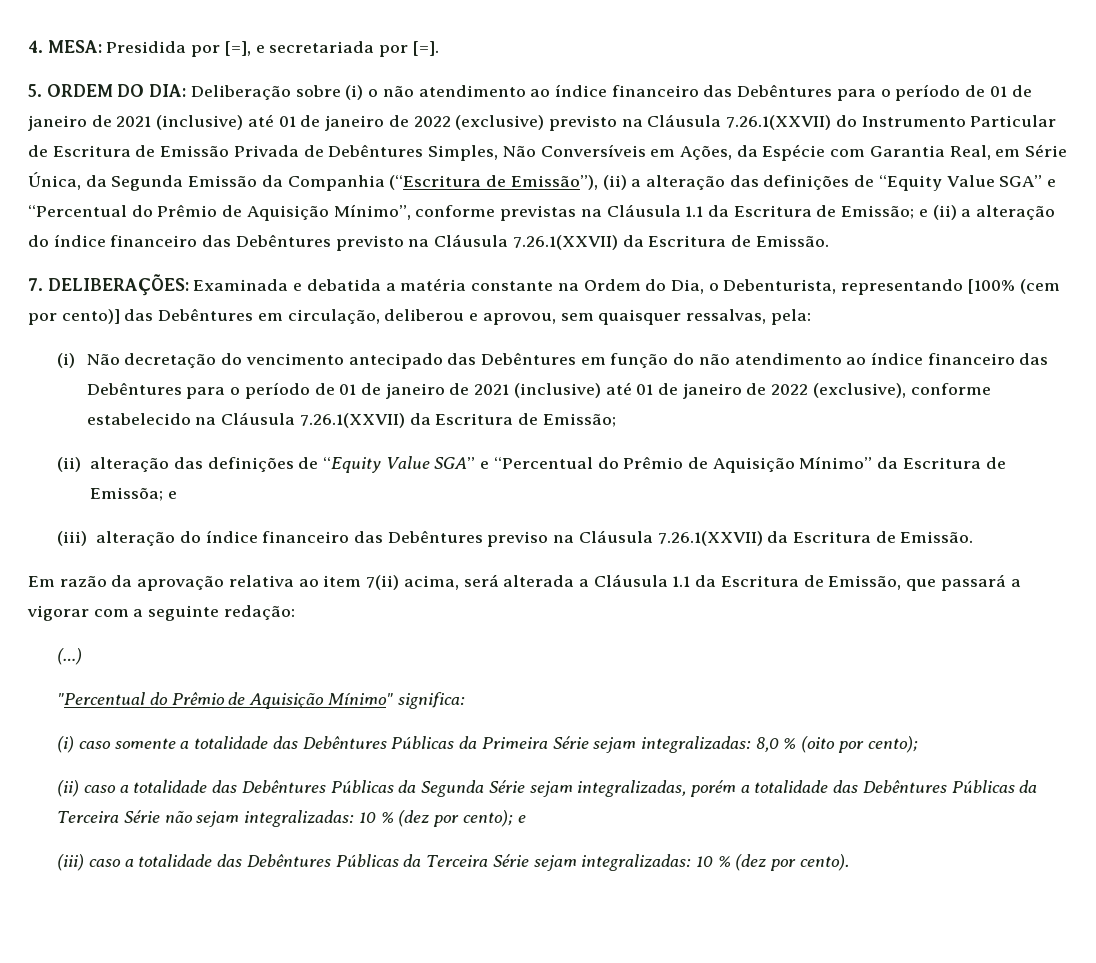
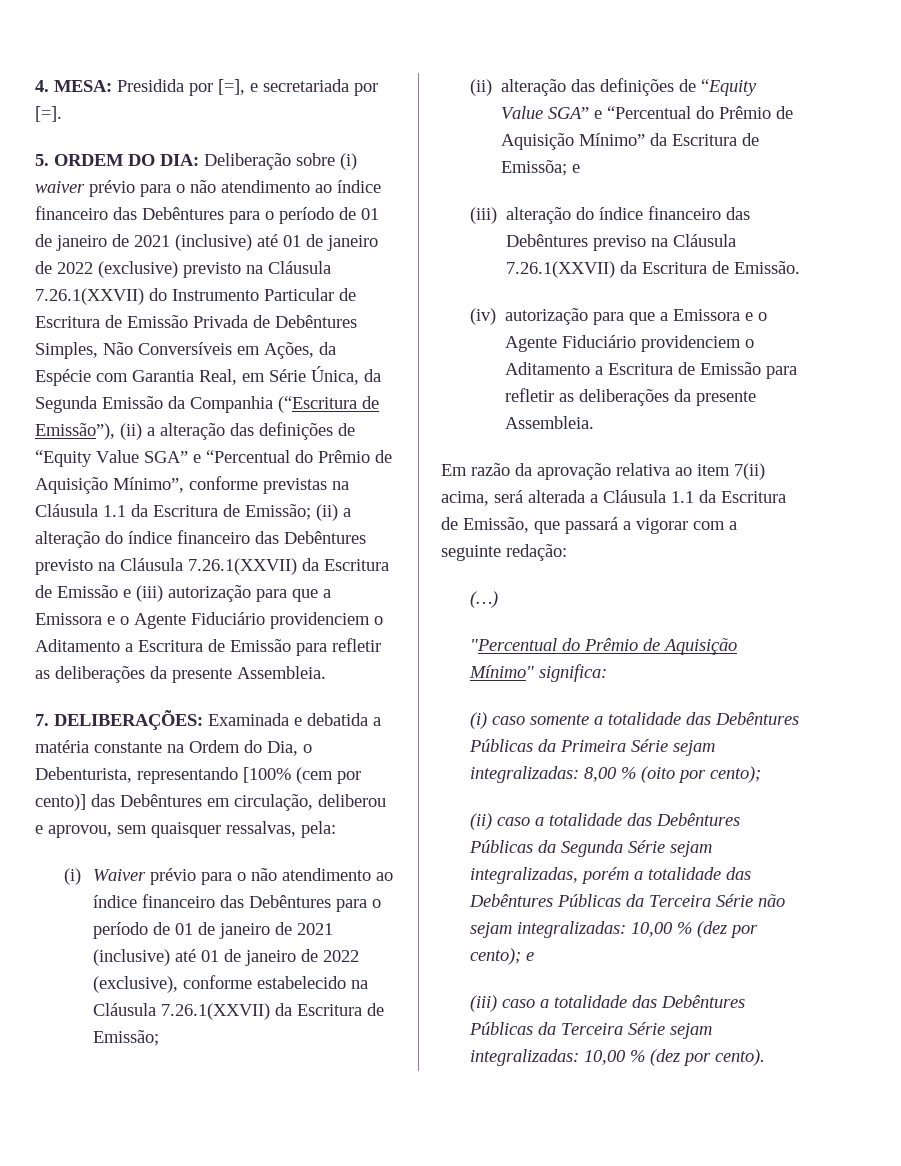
- Deliberação sobre (i) o não atendimento ao índice financeiro das Debêntures para o período de 01 de janeiro de 2021 (inclusive) até 01 de janeiro de 2022 (exclusive) previsto na Cláusula 7.26.1(XXVII) do Instrumento Particular de Escritura de Emissão Privada de Debêntures Simples, Não Conversíveis em Ações, da Espécie com Garantia Real, em Série Única, da Segunda Emissão da Companhia (“Escritura de Emissão”), (ii) a alteração das definições de “Equity Value SGA” e “Percentual do Prêmio de Aquisição Mínimo”, conforme previstas na Cláusula 1.1 da Escritura de Emissão;
+ Deliberação sobre (i) waiver prévio para o não atendimento ao índice financeiro das Debêntures para o período de 01 de janeiro de 2021 (inclusive) até 01 de janeiro de 2022 (exclusive) previsto na Cláusula 7.26.1(XXVII) do Instrumento Particular de Escritura de Emissão Privada de Debêntures Simples, Não Conversíveis em Ações, da Espécie com Garantia Real, em Série Única, da Segunda Emissão da Companhia (“Escritura de Emissão”), (ii) a alteração das definições de “Equity Value SGA” e “Percentual do Prêmio de Aquisição Mínimo”, conforme previstas na Cláusula 1.1 da Escritura de Emissão;
- e (ii) a alteração do índice financeiro das Debêntures previsto na Cláusula 7.26.1(XXVII) da Escritura de Emissão.
+ (ii) a alteração do índice financeiro das Debêntures previsto na Cláusula 7.26.1(XXVII) da Escritura de Emissão e (iii) autorização para que a Emissora e o Agente Fiduciário providenciem o Aditamento a Escritura de Emissão para refletir as deliberações da presente Assembleia.
- (i) Não decretação do vencimento antecipado das Debêntures em função do não atendimento ao índice financeiro das Debêntures para o período de 01 de janeiro de 2021 (inclusive) até 01 de janeiro de 2022 (exclusive), conforme estabelecido na Cláusula 7.26.1(XXVII) da Escritura de Emissão;
+ (i) Waiver prévio para o não atendimento ao índice financeiro das Debêntures para o período de 01 de janeiro de 2021 (inclusive) até 01 de janeiro de 2022 (exclusive), conforme estabelecido na Cláusula 7.26.1(XXVII) da Escritura de Emissão;
+ (iv) autorização para que a Emissora e o Agente Fiduciário providenciem o Aditamento a Escritura de Emissão para refletir as deliberações da presente Assembleia.
- (i) caso somente a totalidade das Debêntures Públicas da Primeira Série sejam integralizadas: 8,0 % (oito por cento);
+ (i) caso somente a totalidade das Debêntures Públicas da Primeira Série sejam integralizadas: 8,00 % (oito por cento);
- (ii) caso a totalidade das Debêntures Públicas da Segunda Série sejam integralizadas, porém a totalidade das Debêntures Públicas da Terceira Série não sejam integralizadas: 10 % (dez por cento); e
+ (ii) caso a totalidade das Debêntures Públicas da Segunda Série sejam integralizadas, porém a totalidade das Debêntures Públicas da Terceira Série não sejam integralizadas: 10,00 % (dez por cento); e
- (iii) caso a totalidade das Debêntures Públicas da Terceira Série sejam integralizadas: 10 % (dez por cento).
+ (iii) caso a totalidade das Debêntures Públicas da Terceira Série sejam integralizadas: 10,00 % (dez por cento).

